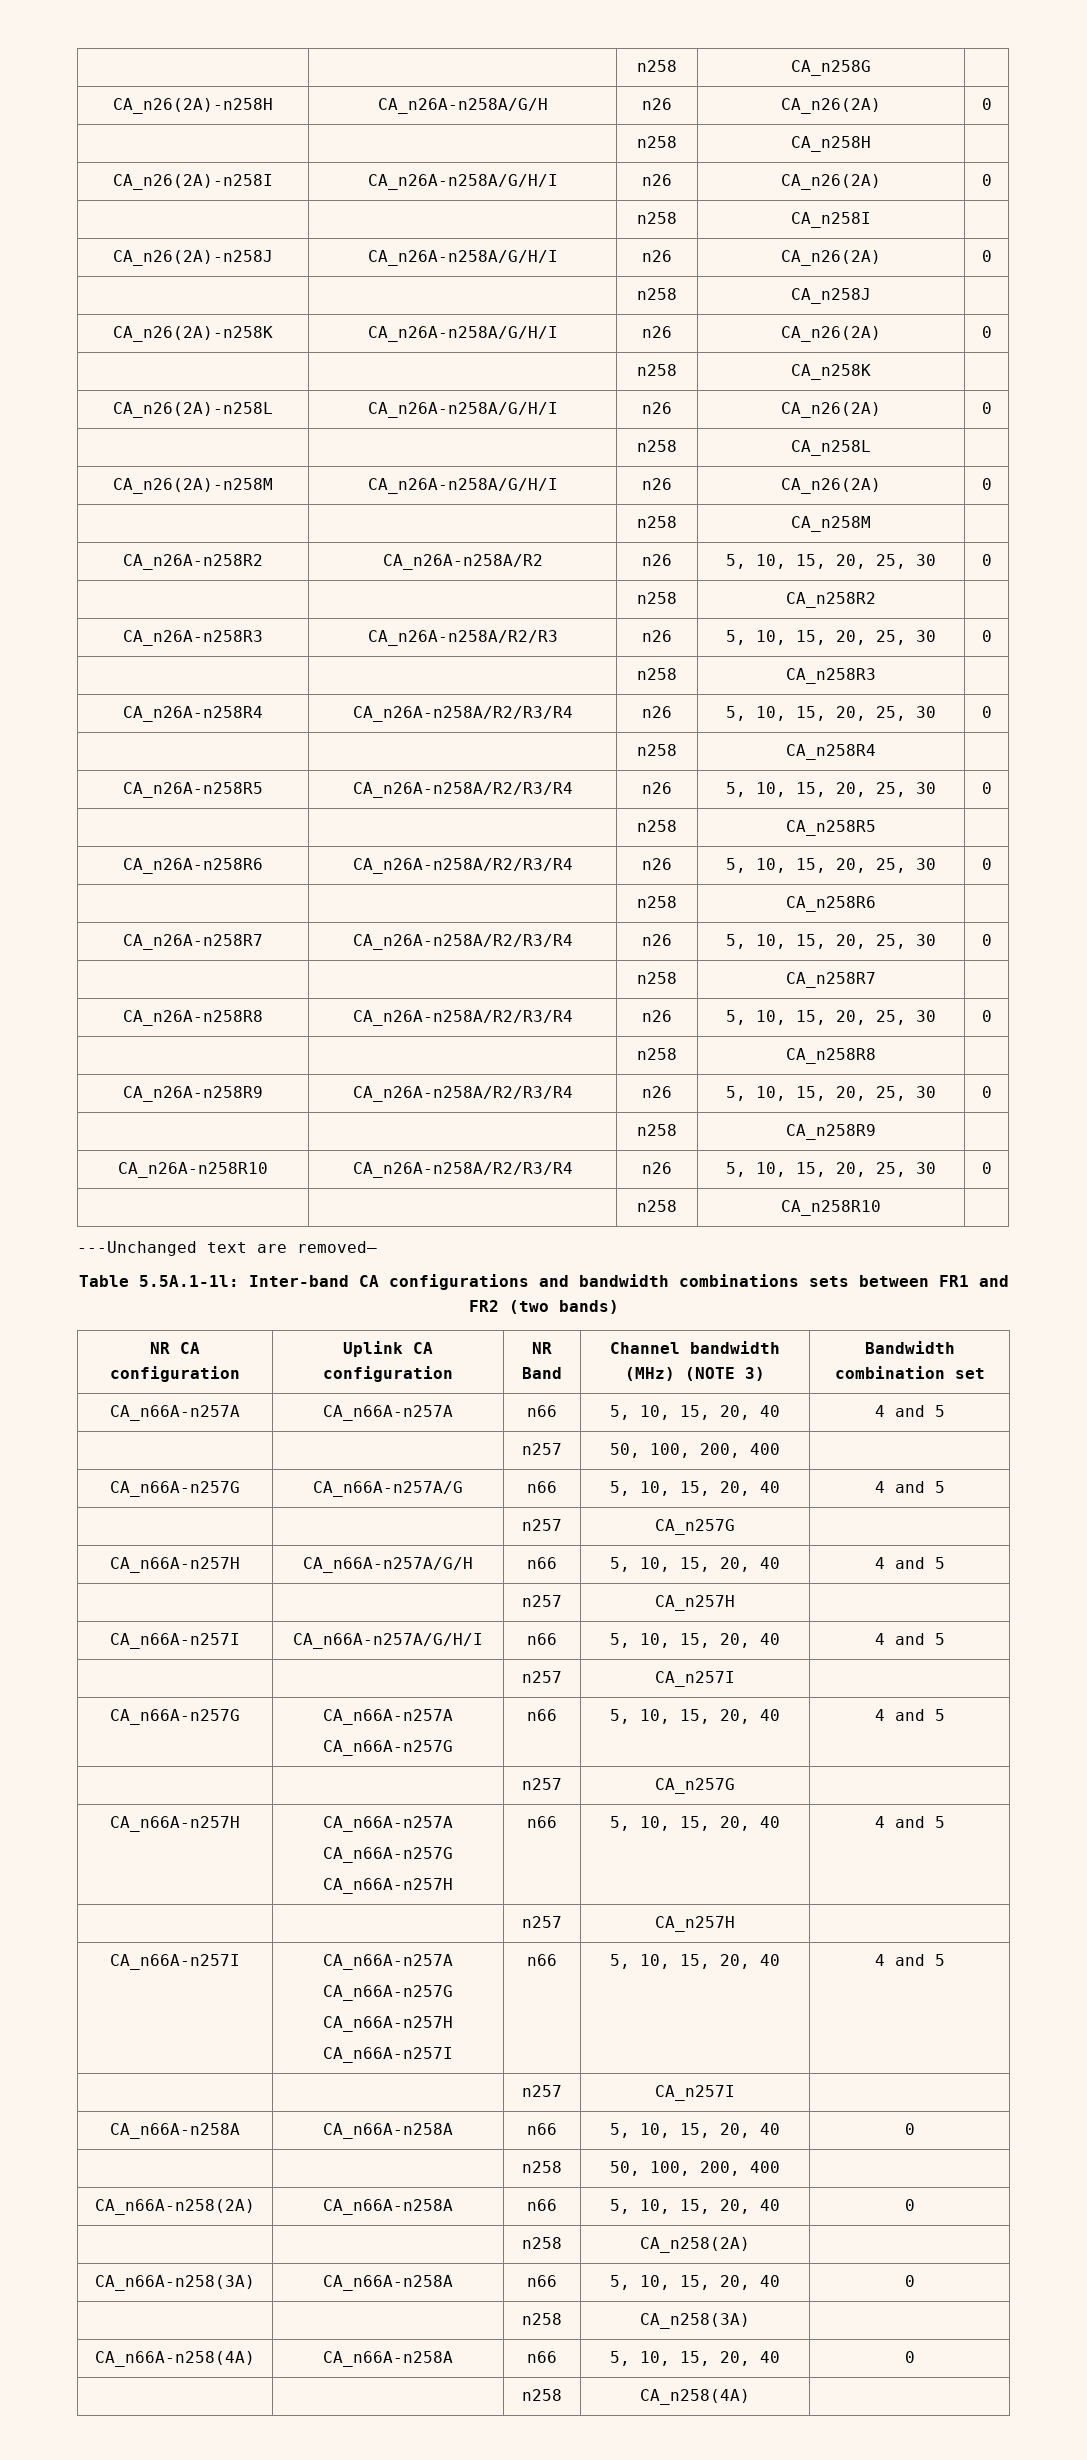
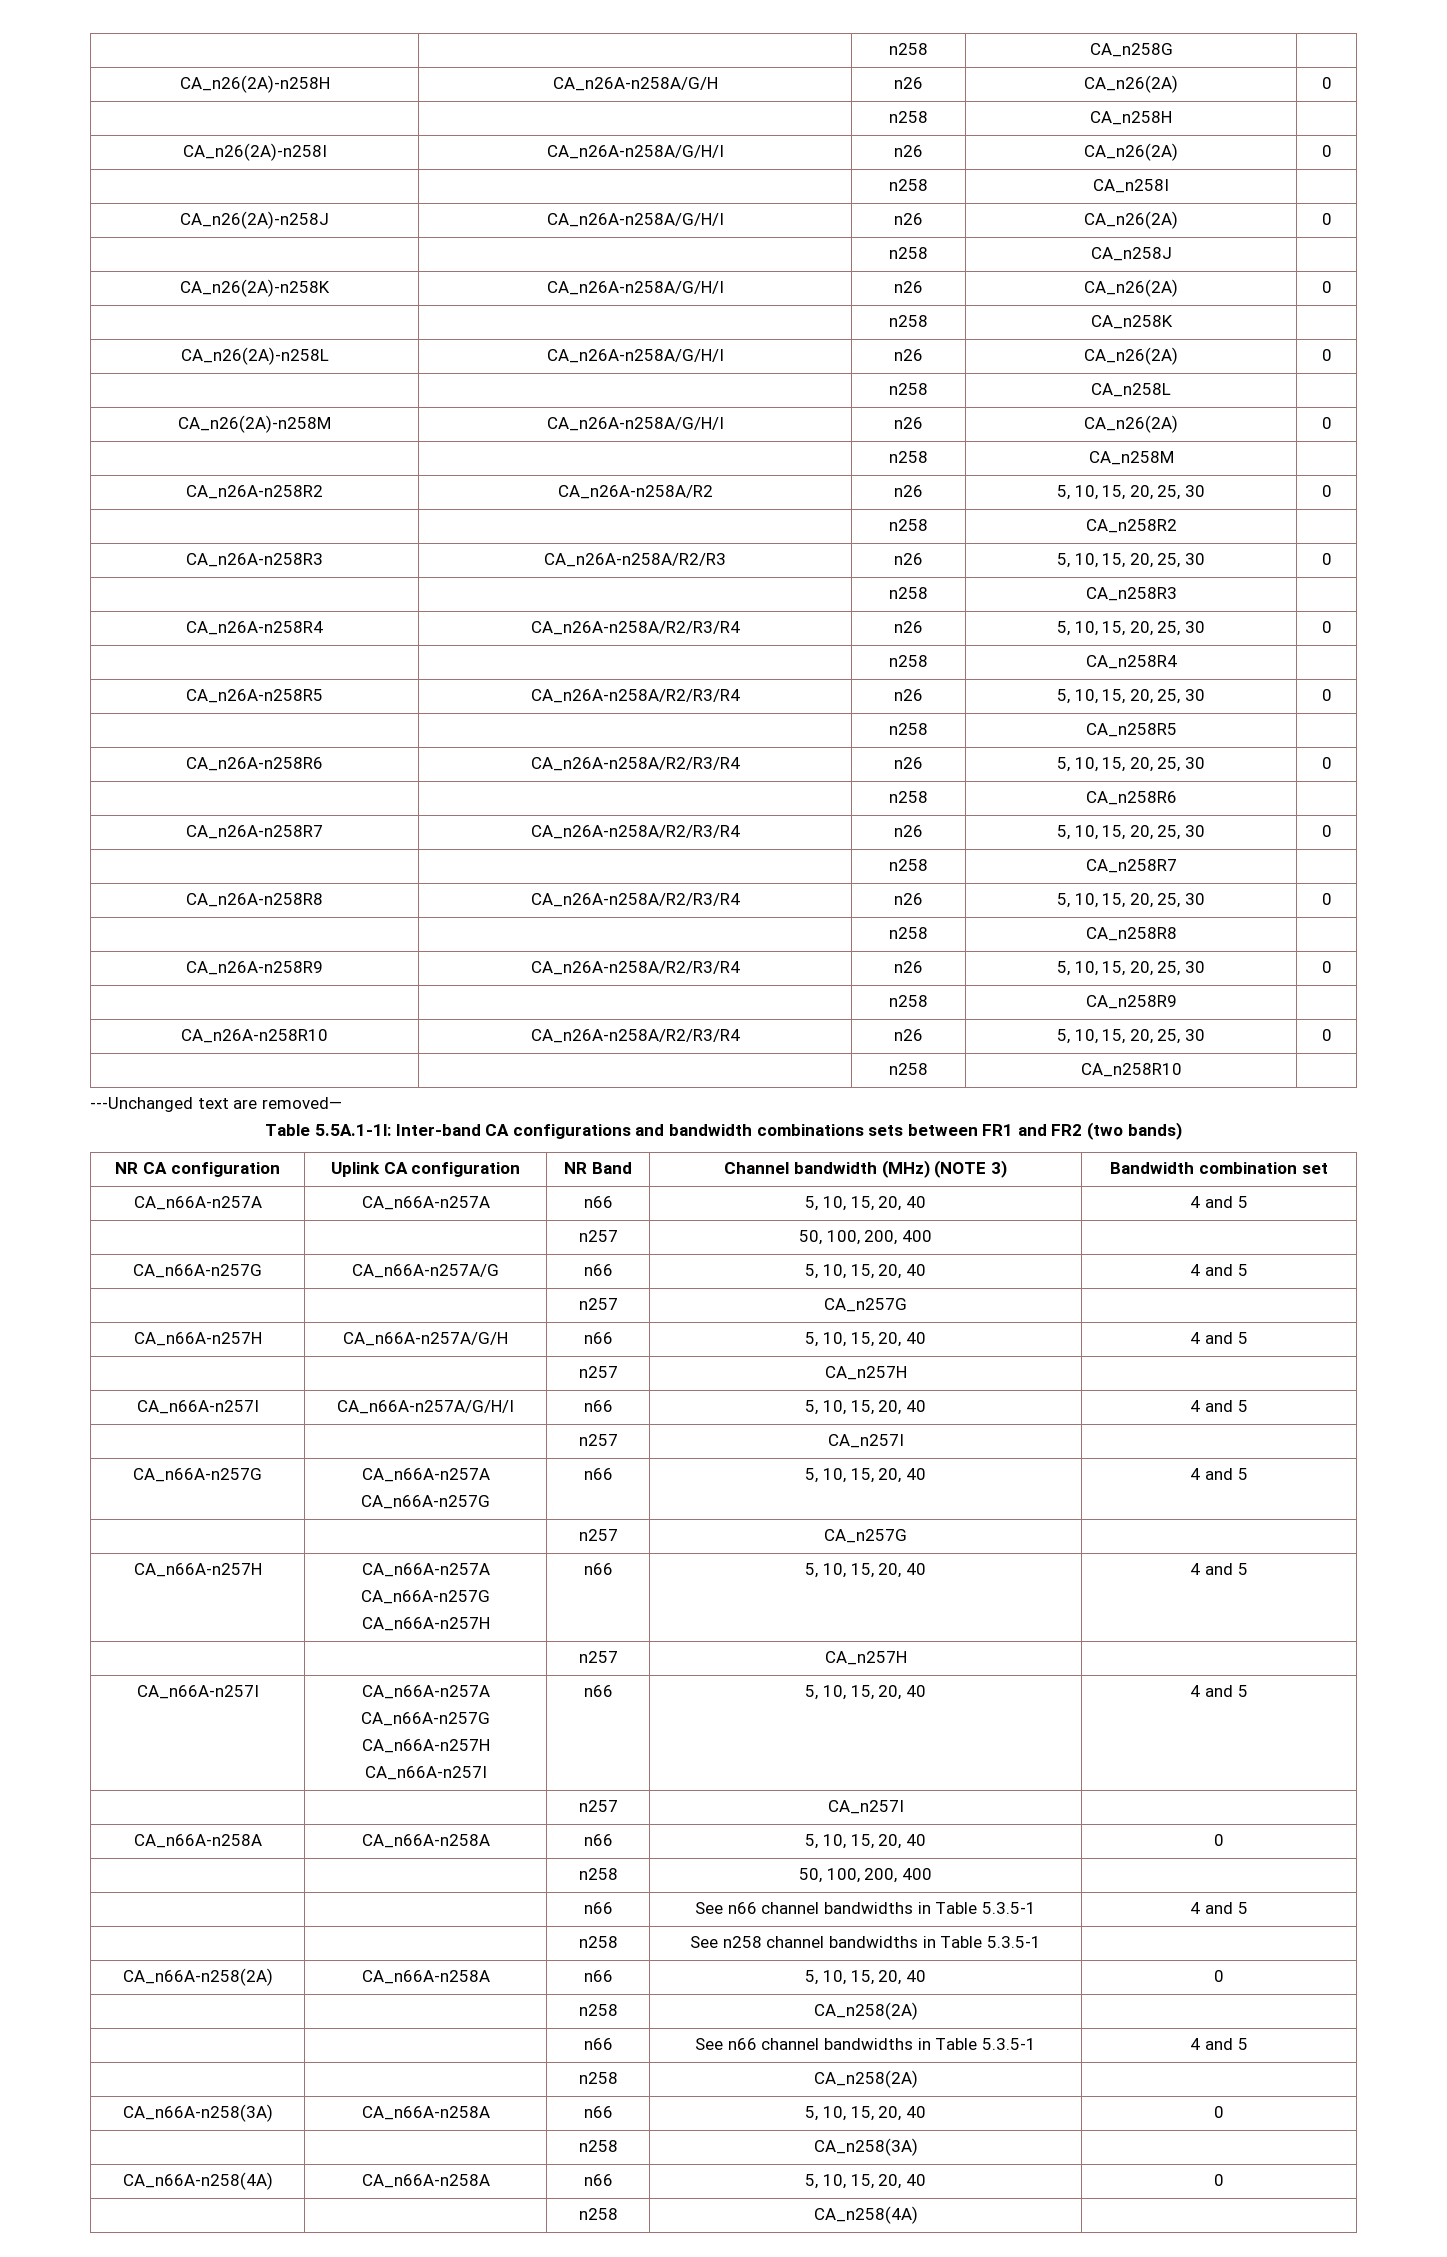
  | | n258 | 50, 100, 200, 400 |
+ | | n66 | See n66 channel bandwidths in Table 5.3.5-1 | 4 and 5
+ | | n258 | See n258 channel bandwidths in Table 5.3.5-1 |
  CA_n66A-n258(2A) | CA_n66A-n258A | n66 | 5, 10, 15, 20, 40 | 0
+ | | n258 | CA_n258(2A) |
+ | | n66 | See n66 channel bandwidths in Table 5.3.5-1 | 4 and 5

